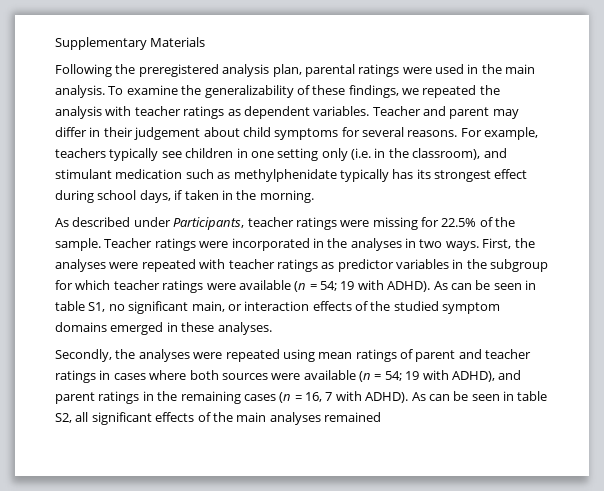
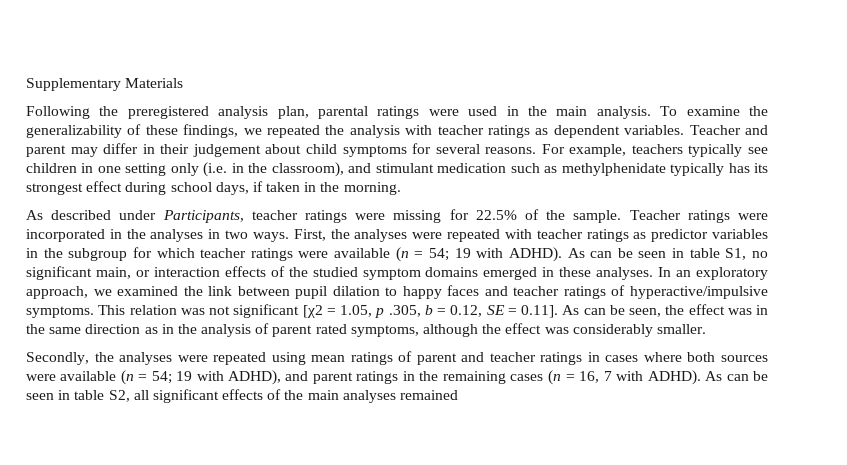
+ In an exploratory approach, we examined the link between pupil dilation to happy faces and teacher ratings of hyperactive/impulsive symptoms. This relation was not significant [χ2 = 1.05, p .305, b = 0.12, SE = 0.11]. As can be seen, the effect was in the same direction as in the analysis of parent rated symptoms, although the effect was considerably smaller.

